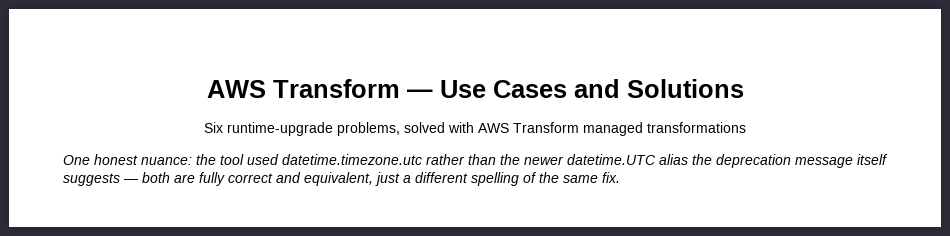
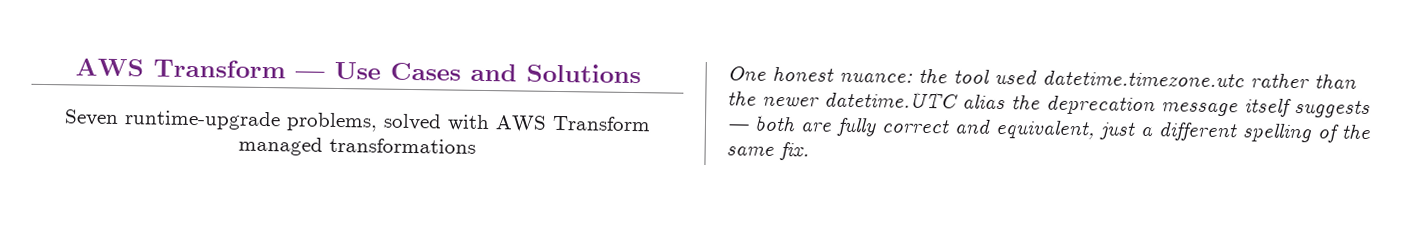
- Six runtime-upgrade problems, solved with AWS Transform managed transformations
+ Seven runtime-upgrade problems, solved with AWS Transform managed transformations

